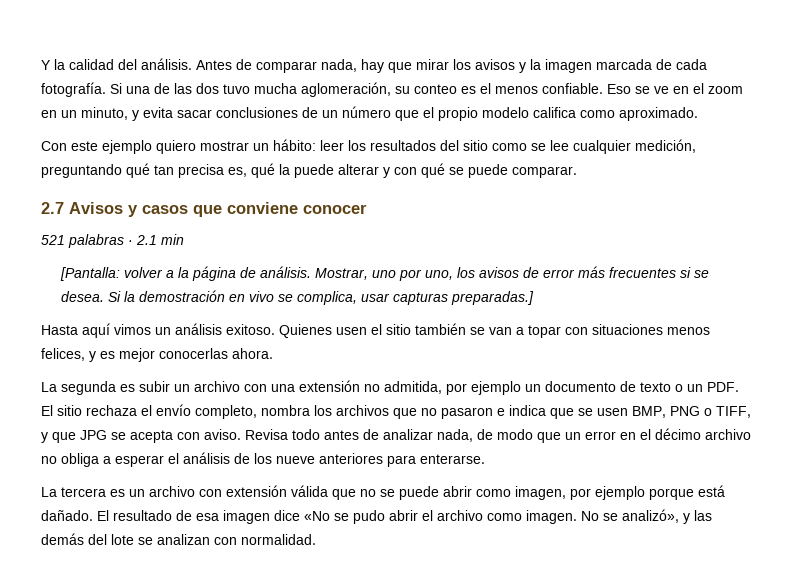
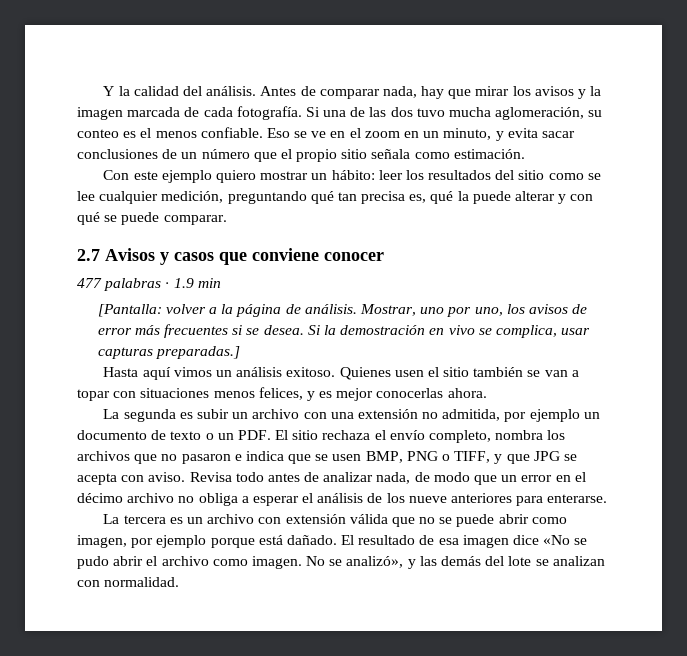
- Eso se ve en el zoom en un minuto, y evita sacar conclusiones de un número que el propio modelo califica como aproximado.
+ Eso se ve en el zoom en un minuto, y evita sacar conclusiones de un número que el propio sitio señala como estimación.
- 521 palabras · 2.1 min
+ 477 palabras · 1.9 min

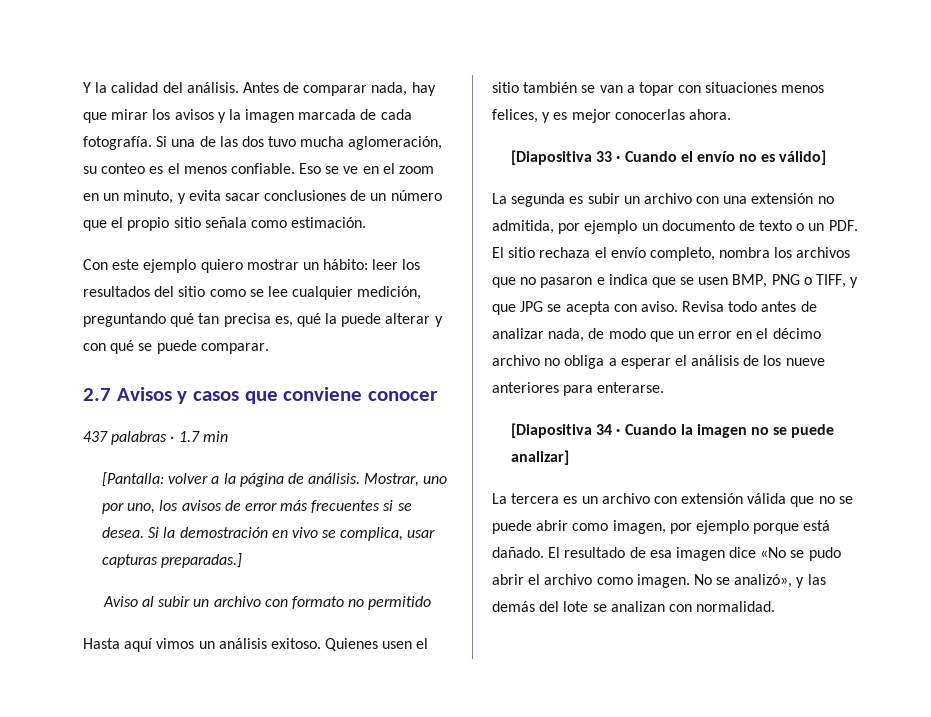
- 477 palabras · 1.9 min
+ 437 palabras · 1.7 min
+ Aviso al subir un archivo con formato no permitido
+ [Diapositiva 33 · Cuando el envío no es válido]
+ [Diapositiva 34 · Cuando la imagen no se puede analizar]

